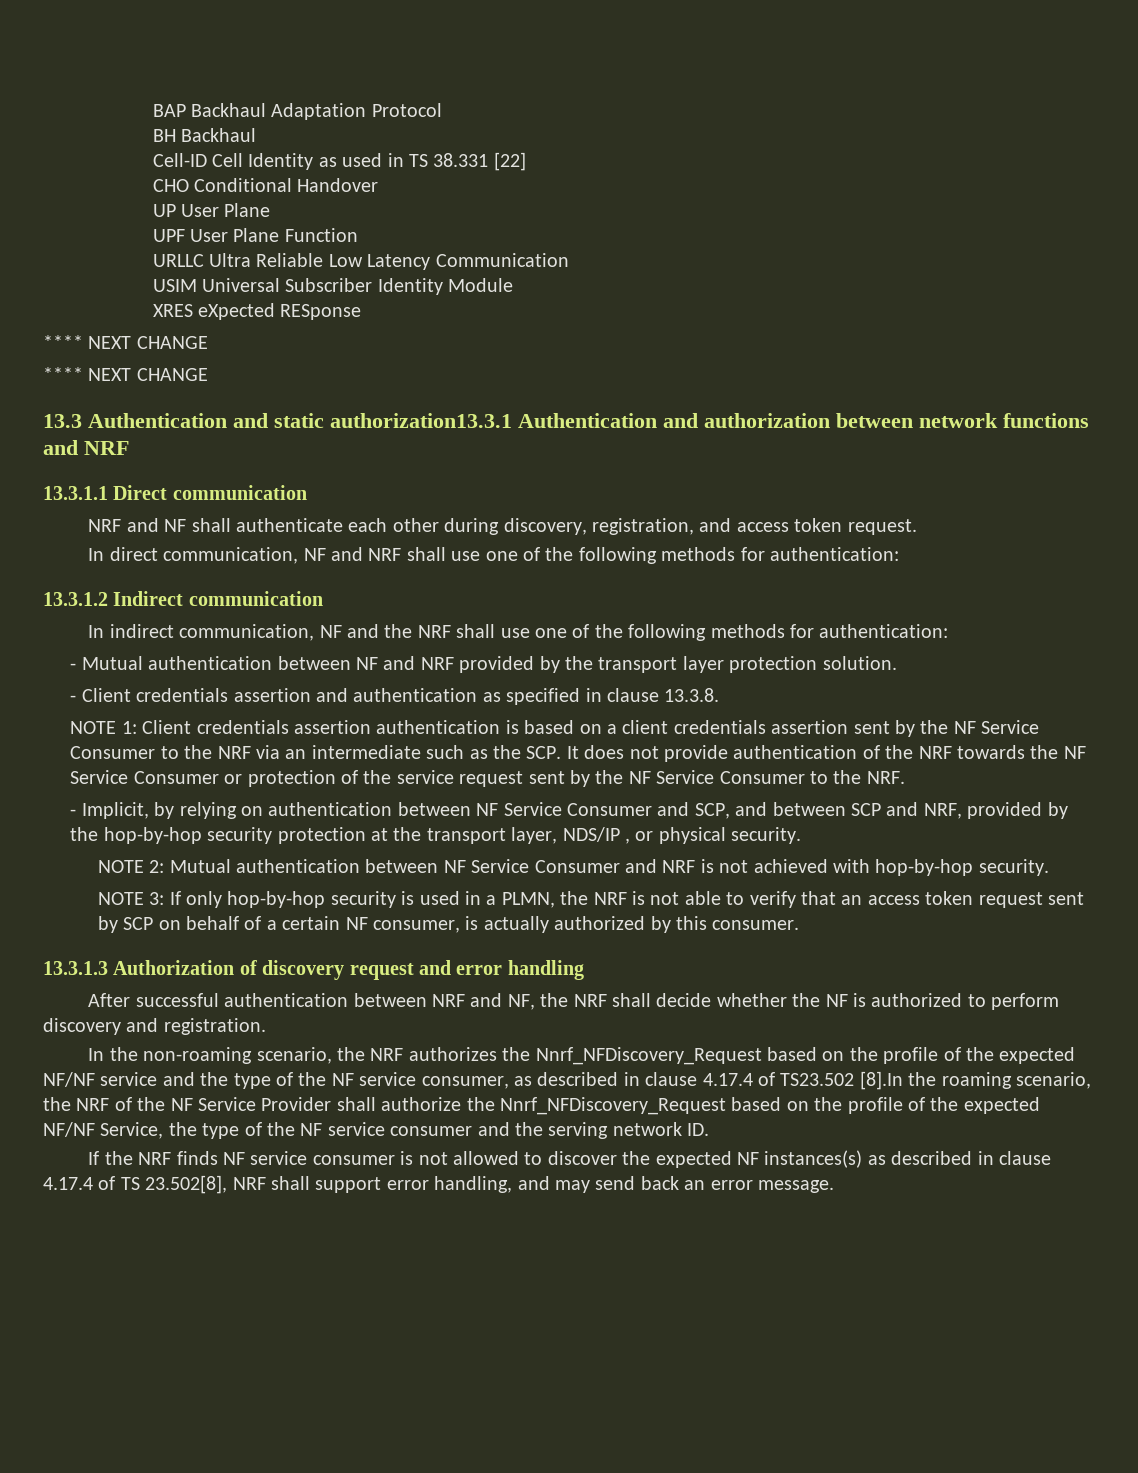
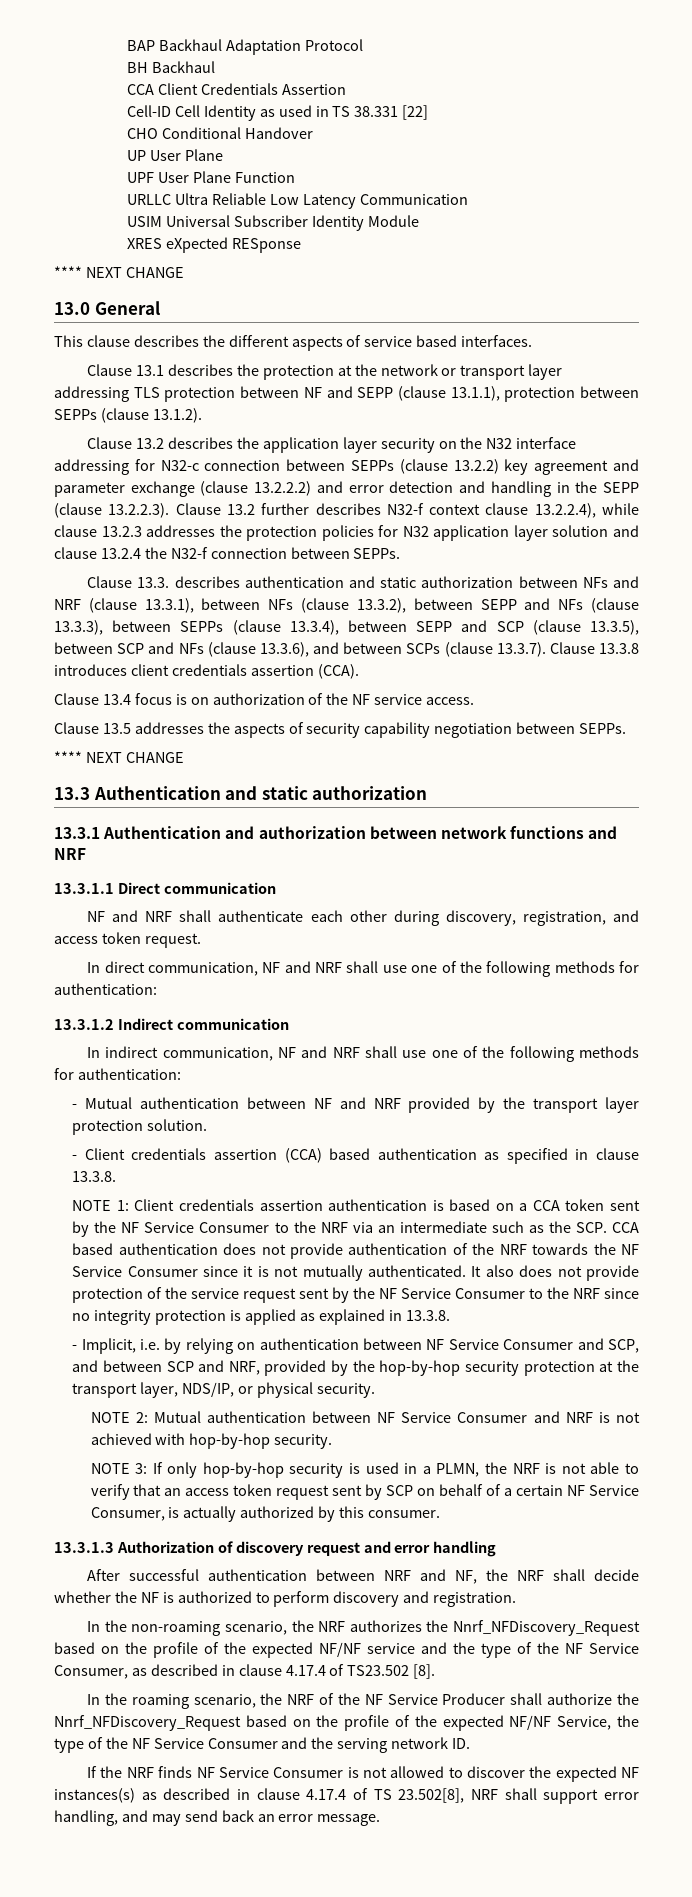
+ CCA Client Credentials Assertion
+ 13.0 General
+ This clause describes the different aspects of service based interfaces.
+ Clause 13.1 describes the protection at the network or transport layer addressing TLS protection between NF and SEPP (clause 13.1.1), protection between SEPPs (clause 13.1.2).
+ Clause 13.2 describes the application layer security on the N32 interface addressing for N32-c connection between SEPPs (clause 13.2.2) key agreement and parameter exchange (clause 13.2.2.2) and error detection and handling in the SEPP (clause 13.2.2.3). Clause 13.2 further describes N32-f context clause 13.2.2.4), while clause 13.2.3 addresses the protection policies for N32 application layer solution and clause 13.2.4 the N32-f connection between SEPPs.
+ Clause 13.3. describes authentication and static authorization between NFs and NRF (clause 13.3.1), between NFs (clause 13.3.2), between SEPP and NFs (clause 13.3.3), between SEPPs (clause 13.3.4), between SEPP and SCP (clause 13.3.5), between SCP and NFs (clause 13.3.6), and between SCPs (clause 13.3.7). Clause 13.3.8 introduces client credentials assertion (CCA).
+ Clause 13.4 focus is on authorization of the NF service access.
+ Clause 13.5 addresses the aspects of security capability negotiation between SEPPs.
- 13.3 Authentication and static authorization13.3.1 Authentication and authorization between network functions and NRF
+ 13.3 Authentication and static authorization
+ 13.3.1 Authentication and authorization between network functions and NRF
- NRF and NF shall authenticate each other during discovery, registration, and access token request.
+ NF and NRF shall authenticate each other during discovery, registration, and access token request.
- In indirect communication, NF and the NRF shall use one of the following methods for authentication:
+ In indirect communication, NF and NRF shall use one of the following methods for authentication:
- - Client credentials assertion and authentication as specified in clause 13.3.8.
+ - Client credentials assertion (CCA) based authentication as specified in clause 13.3.8.
- NOTE 1: Client credentials assertion authentication is based on a client credentials assertion sent by the NF Service Consumer to the NRF via an intermediate such as the SCP. It does not provide authentication of the NRF towards the NF Service Consumer or protection of the service request sent by the NF Service Consumer to the NRF.
+ NOTE 1: Client credentials assertion authentication is based on a CCA token sent by the NF Service Consumer to the NRF via an intermediate such as the SCP. CCA based authentication does not provide authentication of the NRF towards the NF Service Consumer since it is not mutually authenticated. It also does not provide protection of the service request sent by the NF Service Consumer to the NRF since no integrity protection is applied as explained in 13.3.8.
- - Implicit, by relying on authentication between NF Service Consumer and SCP, and between SCP and NRF, provided by the hop-by-hop security protection at the transport layer, NDS/IP , or physical security.
+ - Implicit, i.e. by relying on authentication between NF Service Consumer and SCP, and between SCP and NRF, provided by the hop-by-hop security protection at the transport layer, NDS/IP, or physical security.
- NOTE 3: If only hop-by-hop security is used in a PLMN, the NRF is not able to verify that an access token request sent by SCP on behalf of a certain NF consumer, is actually authorized by this consumer.
+ NOTE 3: If only hop-by-hop security is used in a PLMN, the NRF is not able to verify that an access token request sent by SCP on behalf of a certain NF Service Consumer, is actually authorized by this consumer.
- In the non-roaming scenario, the NRF authorizes the Nnrf_NFDiscovery_Request based on the profile of the expected NF/NF service and the type of the NF service consumer, as described in clause 4.17.4 of TS23.502 [8].In the roaming scenario, the NRF of the NF Service Provider shall authorize the Nnrf_NFDiscovery_Request based on the profile of the expected NF/NF Service, the type of the NF service consumer and the serving network ID.
+ In the non-roaming scenario, the NRF authorizes the Nnrf_NFDiscovery_Request based on the profile of the expected NF/NF service and the type of the NF Service Consumer, as described in clause 4.17.4 of TS23.502 [8].
+ In the roaming scenario, the NRF of the NF Service Producer shall authorize the Nnrf_NFDiscovery_Request based on the profile of the expected NF/NF Service, the type of the NF Service Consumer and the serving network ID.
- If the NRF finds NF service consumer is not allowed to discover the expected NF instances(s) as described in clause 4.17.4 of TS 23.502[8], NRF shall support error handling, and may send back an error message.
+ If the NRF finds NF Service Consumer is not allowed to discover the expected NF instances(s) as described in clause 4.17.4 of TS 23.502[8], NRF shall support error handling, and may send back an error message.

